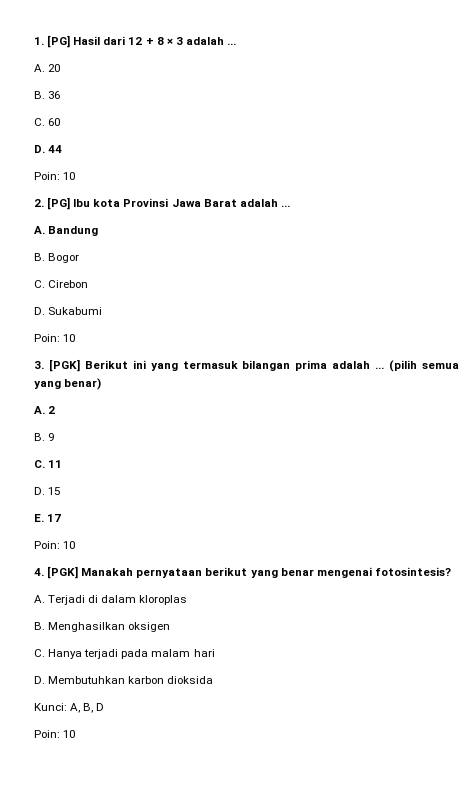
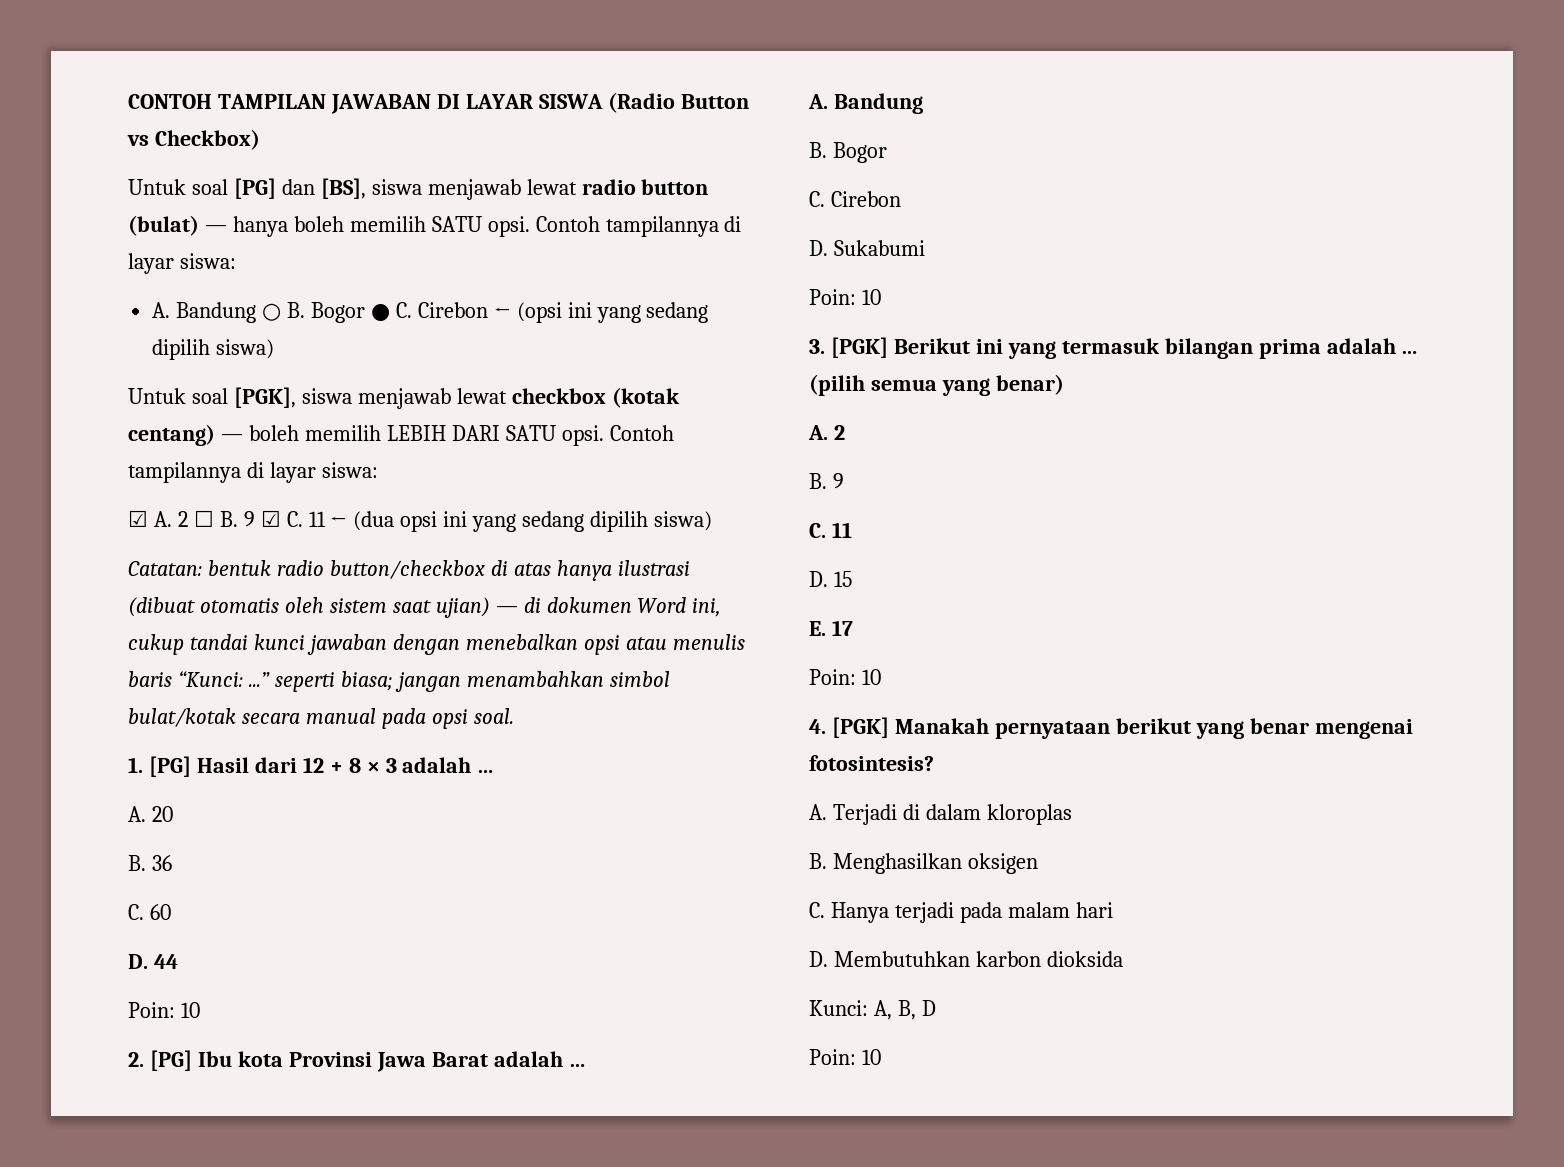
+ CONTOH TAMPILAN JAWABAN DI LAYAR SISWA (Radio Button vs Checkbox)
+ Untuk soal [PG] dan [BS], siswa menjawab lewat radio button (bulat) — hanya boleh memilih SATU opsi. Contoh tampilannya di layar siswa:
+ A. Bandung ○ B. Bogor ● C. Cirebon ← (opsi ini yang sedang dipilih siswa)
+ Untuk soal [PGK], siswa menjawab lewat checkbox (kotak centang) — boleh memilih LEBIH DARI SATU opsi. Contoh tampilannya di layar siswa:
+ ☑ A. 2 ☐ B. 9 ☑ C. 11 ← (dua opsi ini yang sedang dipilih siswa)
+ Catatan: bentuk radio button/checkbox di atas hanya ilustrasi (dibuat otomatis oleh sistem saat ujian) — di dokumen Word ini, cukup tandai kunci jawaban dengan menebalkan opsi atau menulis baris “Kunci: ...” seperti biasa; jangan menambahkan simbol bulat/kotak secara manual pada opsi soal.

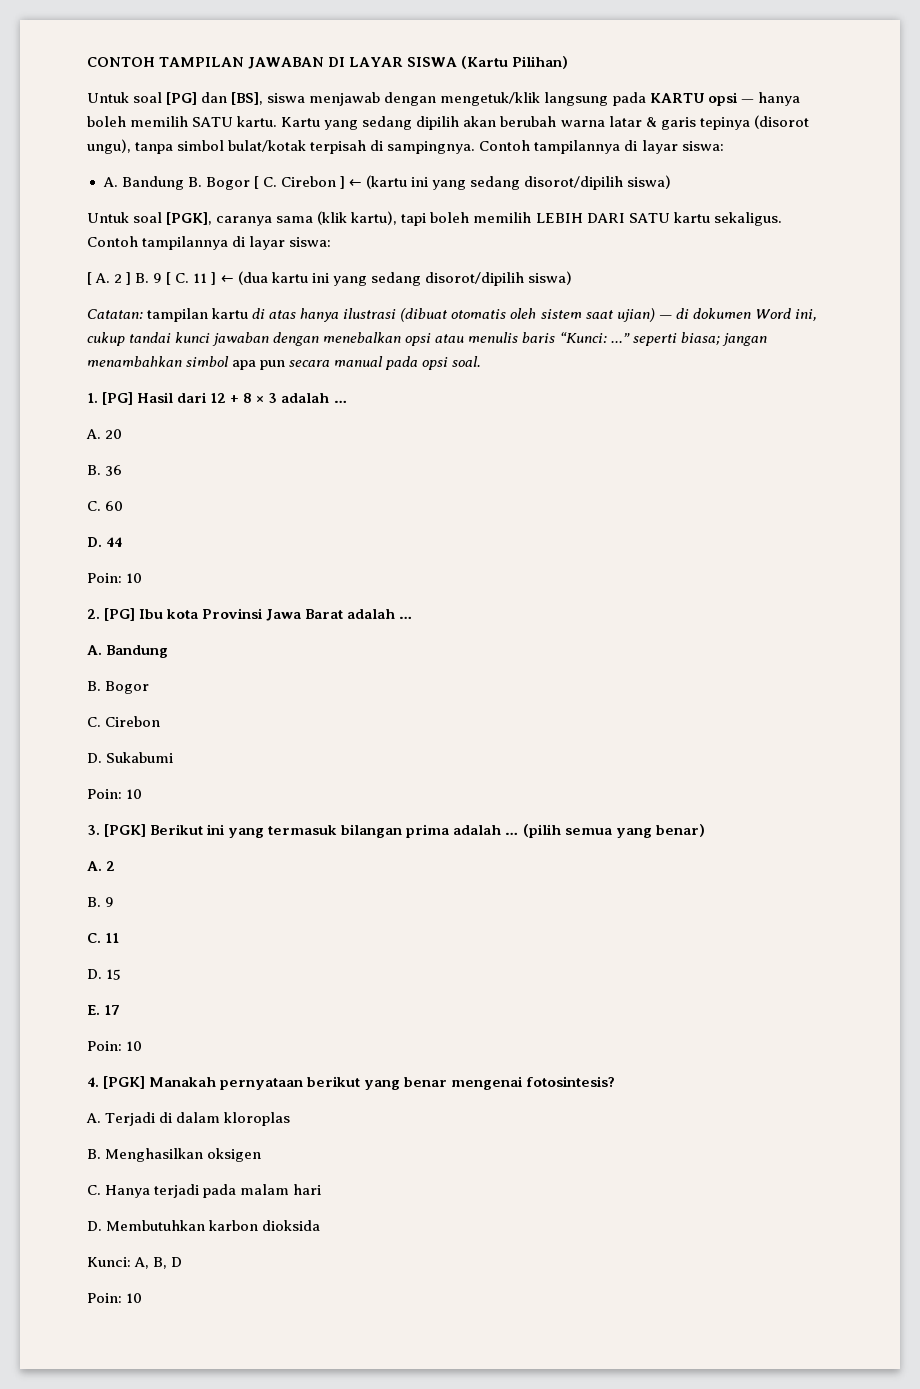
- CONTOH TAMPILAN JAWABAN DI LAYAR SISWA (Radio Button vs Checkbox)
+ CONTOH TAMPILAN JAWABAN DI LAYAR SISWA (Kartu Pilihan)
- Untuk soal [PG] dan [BS], siswa menjawab lewat radio button (bulat) — hanya boleh memilih SATU opsi.
+ Untuk soal [PG] dan [BS], siswa menjawab dengan mengetuk/klik langsung pada KARTU opsi — hanya boleh memilih SATU kartu. Kartu yang sedang dipilih akan berubah warna latar & garis tepinya (disorot ungu), tanpa simbol bulat/kotak terpisah di sampingnya.
- A. Bandung ○ B. Bogor ● C. Cirebon ← (opsi ini yang sedang dipilih siswa)
+ A. Bandung B. Bogor [ C. Cirebon ] ← (kartu ini yang sedang disorot/dipilih siswa)
- Untuk soal [PGK], siswa menjawab lewat checkbox (kotak centang) — boleh memilih LEBIH DARI SATU opsi. Contoh tampilannya di layar siswa:
- ☑ A. 2 ☐ B. 9 ☑ C. 11 ← (dua opsi ini yang sedang dipilih siswa)
+ Untuk soal [PGK], caranya sama (klik kartu), tapi boleh memilih LEBIH DARI SATU kartu sekaligus. Contoh tampilannya di layar siswa:
+ [ A. 2 ] B. 9 [ C. 11 ] ← (dua kartu ini yang sedang disorot/dipilih siswa)
- Catatan: bentuk radio button/checkbox di atas hanya ilustrasi (dibuat otomatis oleh sistem saat ujian) — di dokumen Word ini, cukup tandai kunci jawaban dengan menebalkan opsi atau menulis baris “Kunci: ...” seperti biasa; jangan menambahkan simbol bulat/kotak secara manual pada opsi soal.
+ Catatan: tampilan kartu di atas hanya ilustrasi (dibuat otomatis oleh sistem saat ujian) — di dokumen Word ini, cukup tandai kunci jawaban dengan menebalkan opsi atau menulis baris “Kunci: ...” seperti biasa; jangan menambahkan simbol apa pun secara manual pada opsi soal.

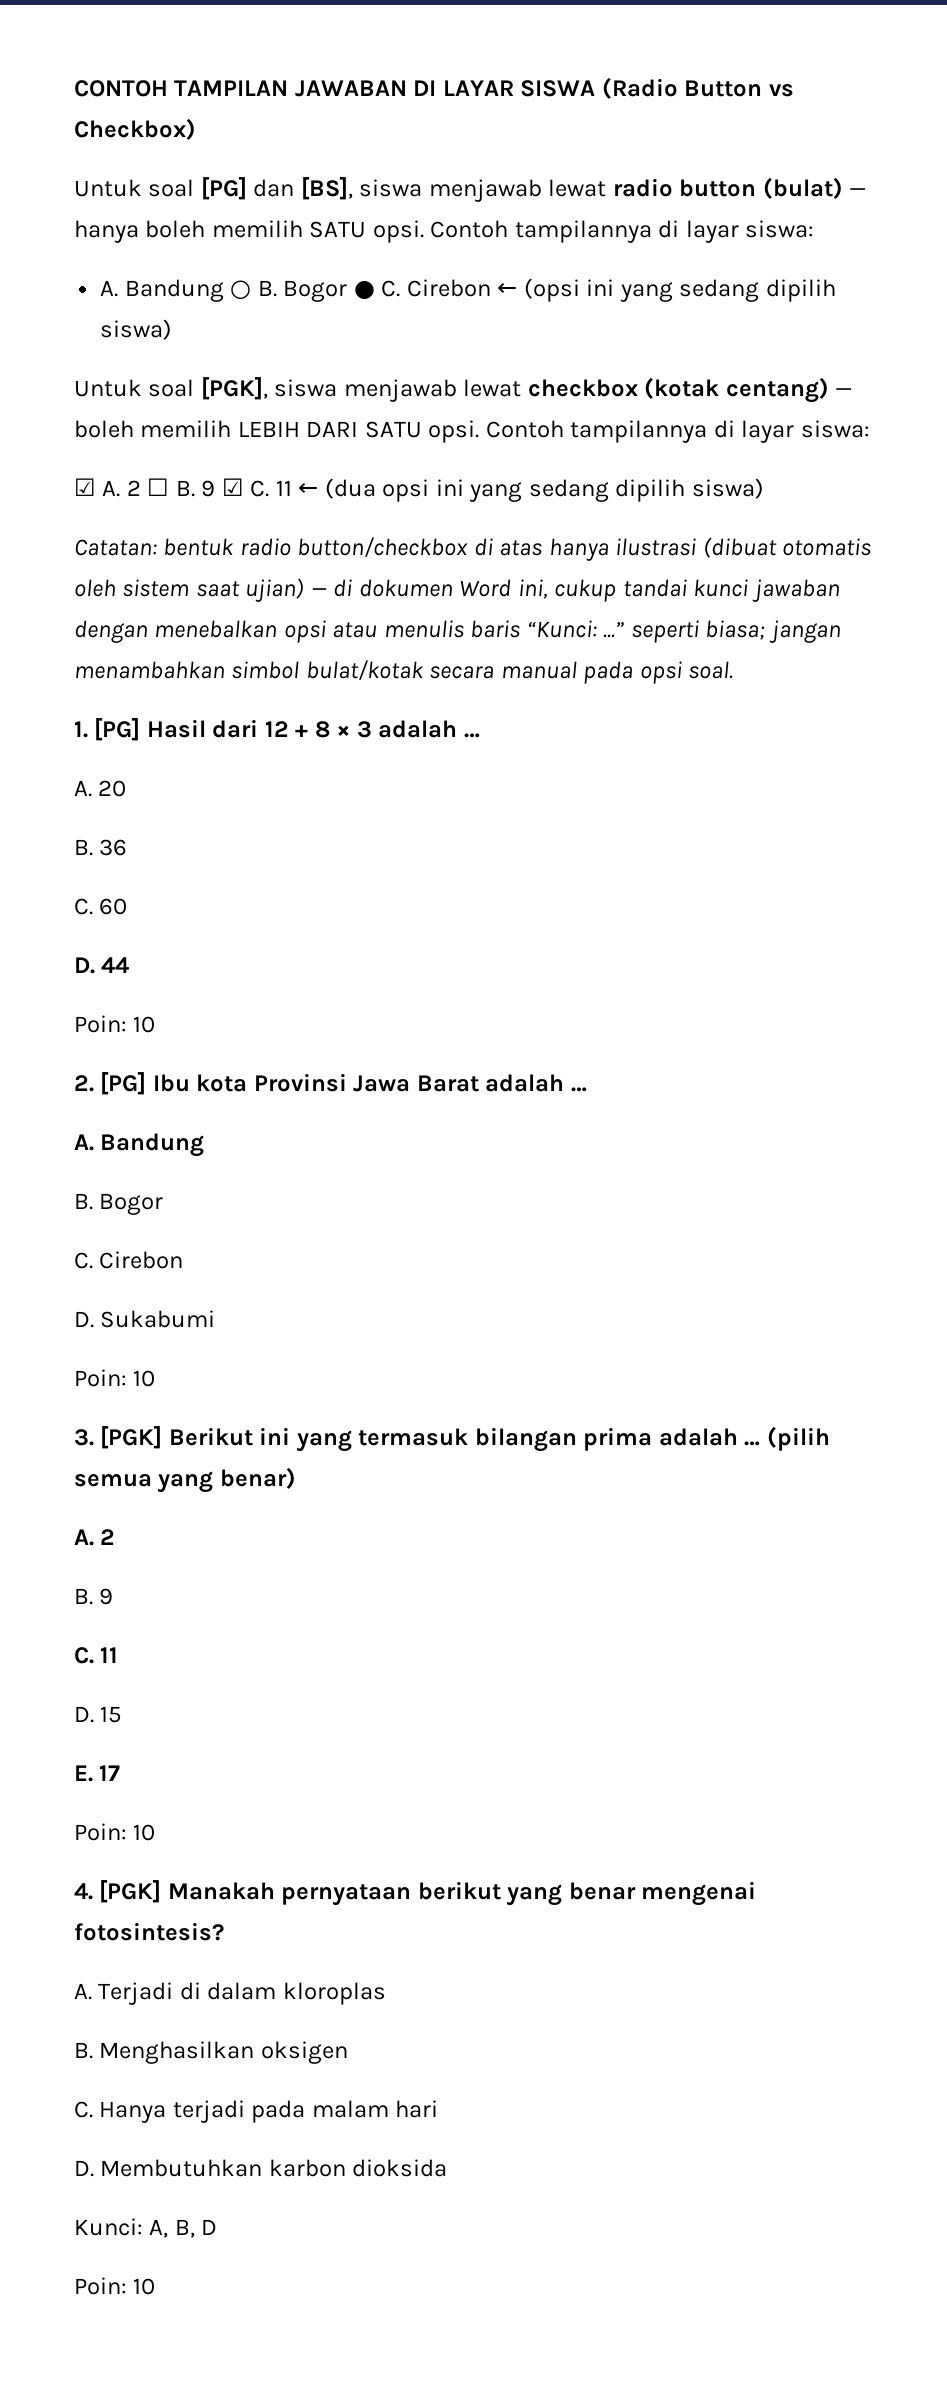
- CONTOH TAMPILAN JAWABAN DI LAYAR SISWA (Kartu Pilihan)
+ CONTOH TAMPILAN JAWABAN DI LAYAR SISWA (Radio Button vs Checkbox)
- Untuk soal [PG] dan [BS], siswa menjawab dengan mengetuk/klik langsung pada KARTU opsi — hanya boleh memilih SATU kartu. Kartu yang sedang dipilih akan berubah warna latar & garis tepinya (disorot ungu), tanpa simbol bulat/kotak terpisah di sampingnya.
+ Untuk soal [PG] dan [BS], siswa menjawab lewat radio button (bulat) — hanya boleh memilih SATU opsi.
- A. Bandung B. Bogor [ C. Cirebon ] ← (kartu ini yang sedang disorot/dipilih siswa)
+ A. Bandung ○ B. Bogor ● C. Cirebon ← (opsi ini yang sedang dipilih siswa)
- Untuk soal [PGK], caranya sama (klik kartu), tapi boleh memilih LEBIH DARI SATU kartu sekaligus. Contoh tampilannya di layar siswa:
- [ A. 2 ] B. 9 [ C. 11 ] ← (dua kartu ini yang sedang disorot/dipilih siswa)
+ Untuk soal [PGK], siswa menjawab lewat checkbox (kotak centang) — boleh memilih LEBIH DARI SATU opsi. Contoh tampilannya di layar siswa:
+ ☑ A. 2 ☐ B. 9 ☑ C. 11 ← (dua opsi ini yang sedang dipilih siswa)
- Catatan: tampilan kartu di atas hanya ilustrasi (dibuat otomatis oleh sistem saat ujian) — di dokumen Word ini, cukup tandai kunci jawaban dengan menebalkan opsi atau menulis baris “Kunci: ...” seperti biasa; jangan menambahkan simbol apa pun secara manual pada opsi soal.
+ Catatan: bentuk radio button/checkbox di atas hanya ilustrasi (dibuat otomatis oleh sistem saat ujian) — di dokumen Word ini, cukup tandai kunci jawaban dengan menebalkan opsi atau menulis baris “Kunci: ...” seperti biasa; jangan menambahkan simbol bulat/kotak secara manual pada opsi soal.

